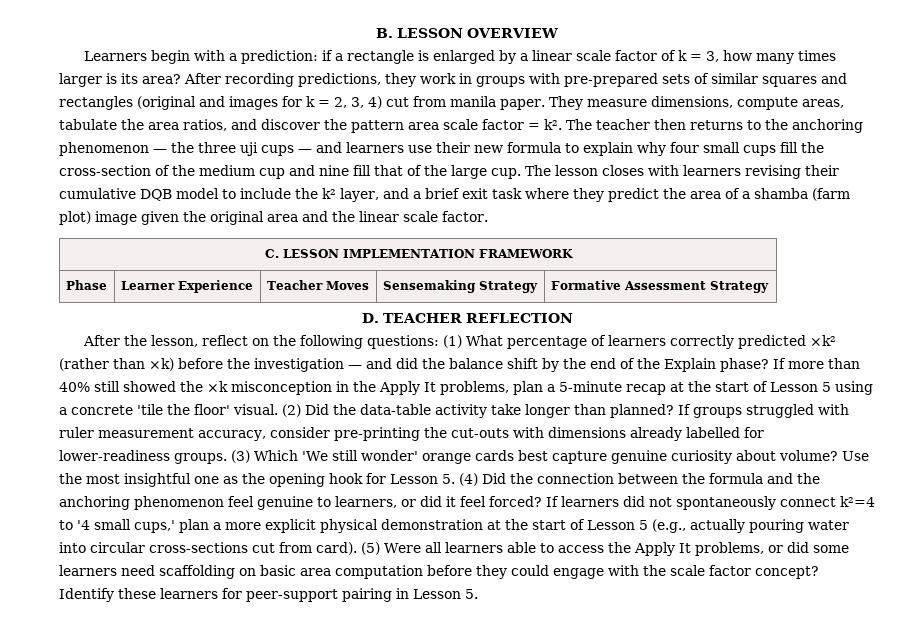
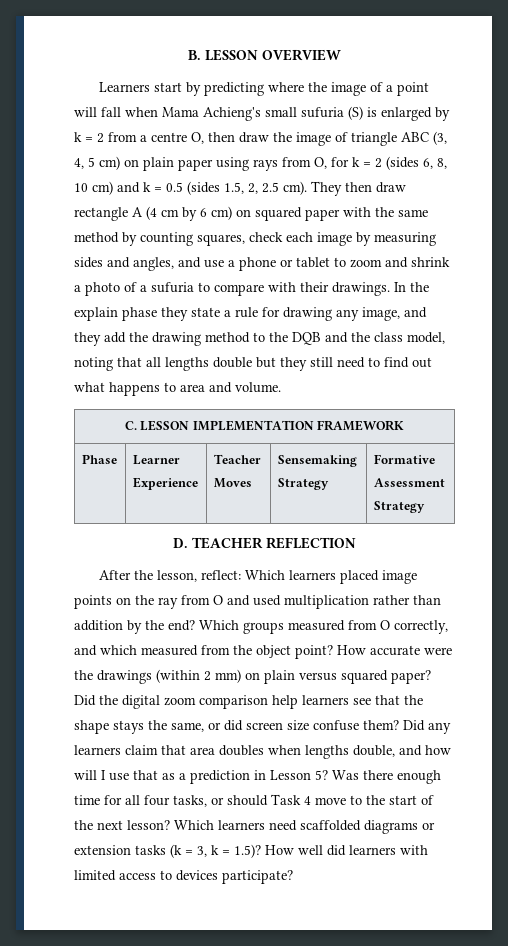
- Learners begin with a prediction: if a rectangle is enlarged by a linear scale factor of k = 3, how many times larger is its area? After recording predictions, they work in groups with pre-prepared sets of similar squares and rectangles (original and images for k = 2, 3, 4) cut from manila paper. They measure dimensions, compute areas, tabulate the area ratios, and discover the pattern area scale factor = k². The teacher then returns to the anchoring phenomenon — the three uji cups — and learners use their new formula to explain why four small cups fill the cross-section of the medium cup and nine fill that of the large cup. The lesson closes with learners revising their cumulative DQB model to include the k² layer, and a brief exit task where they predict the area of a shamba (farm plot) image given the original area and the linear scale factor.
+ Learners start by predicting where the image of a point will fall when Mama Achieng's small sufuria (S) is enlarged by k = 2 from a centre O, then draw the image of triangle ABC (3, 4, 5 cm) on plain paper using rays from O, for k = 2 (sides 6, 8, 10 cm) and k = 0.5 (sides 1.5, 2, 2.5 cm). They then draw rectangle A (4 cm by 6 cm) on squared paper with the same method by counting squares, check each image by measuring sides and angles, and use a phone or tablet to zoom and shrink a photo of a sufuria to compare with their drawings. In the explain phase they state a rule for drawing any image, and they add the drawing method to the DQB and the class model, noting that all lengths double but they still need to find out what happens to area and volume.
- After the lesson, reflect on the following questions: (1) What percentage of learners correctly predicted ×k² (rather than ×k) before the investigation — and did the balance shift by the end of the Explain phase? If more than 40% still showed the ×k misconception in the Apply It problems, plan a 5-minute recap at the start of Lesson 5 using a concrete 'tile the floor' visual. (2) Did the data-table activity take longer than planned? If groups struggled with ruler measurement accuracy, consider pre-printing the cut-outs with dimensions already labelled for lower-readiness groups. (3) Which 'We still wonder' orange cards best capture genuine curiosity about volume? Use the most insightful one as the opening hook for Lesson 5. (4) Did the connection between the formula and the anchoring phenomenon feel genuine to learners, or did it feel forced? If learners did not spontaneously connect k²=4 to '4 small cups,' plan a more explicit physical demonstration at the start of Lesson 5 (e.g., actually pouring water into circular cross-sections cut from card). (5) Were all learners able to access the Apply It problems, or did some learners need scaffolding on basic area computation before they could engage with the scale factor concept? Identify these learners for peer-support pairing in Lesson 5.
+ After the lesson, reflect: Which learners placed image points on the ray from O and used multiplication rather than addition by the end? Which groups measured from O correctly, and which measured from the object point? How accurate were the drawings (within 2 mm) on plain versus squared paper? Did the digital zoom comparison help learners see that the shape stays the same, or did screen size confuse them? Did any learners claim that area doubles when lengths double, and how will I use that as a prediction in Lesson 5? Was there enough time for all four tasks, or should Task 4 move to the start of the next lesson? Which learners need scaffolded diagrams or extension tasks (k = 3, k = 1.5)? How well did learners with limited access to devices participate?

